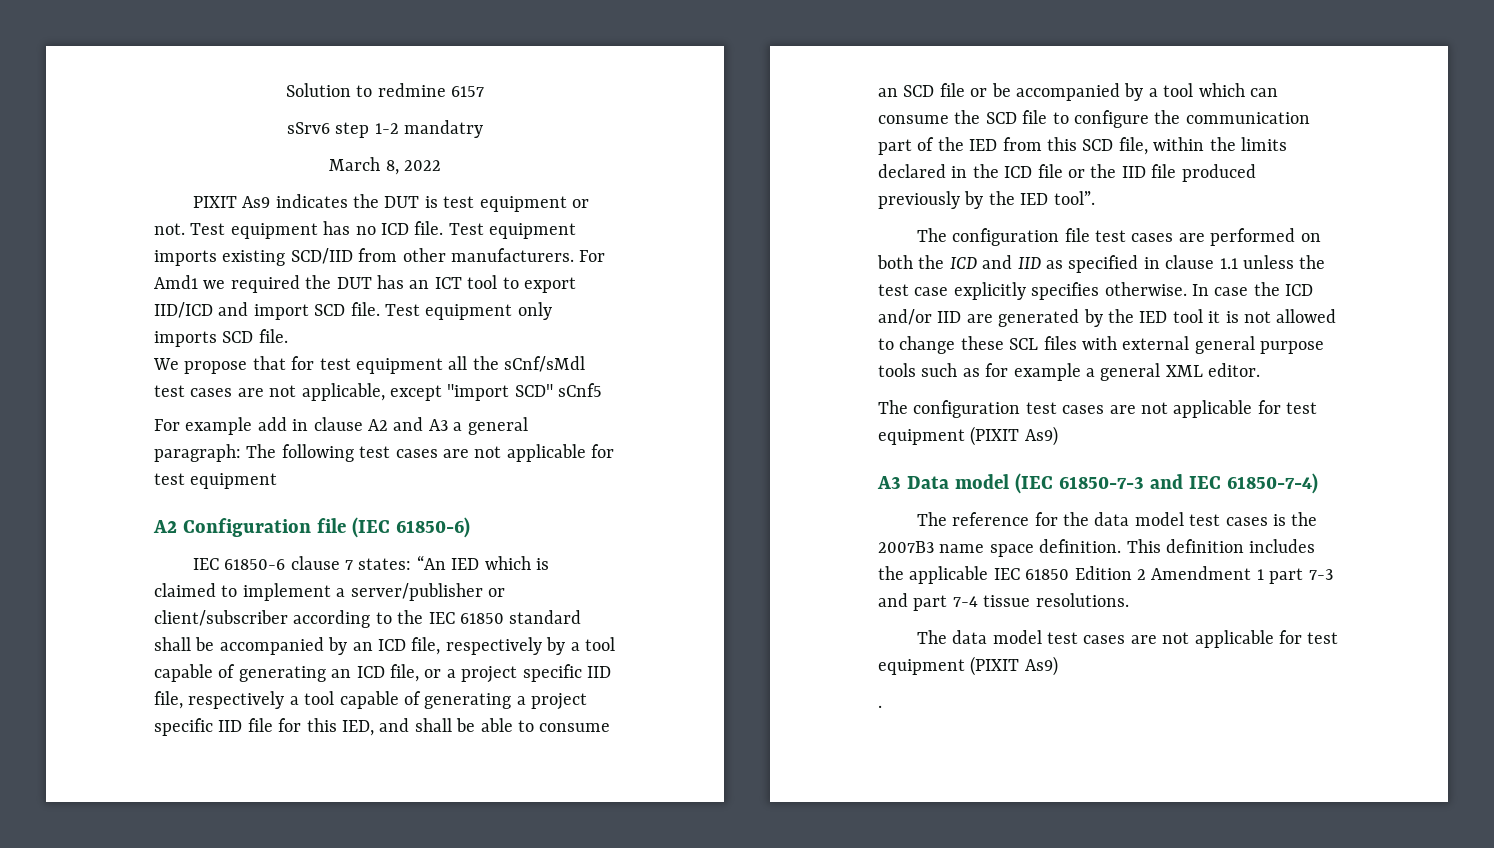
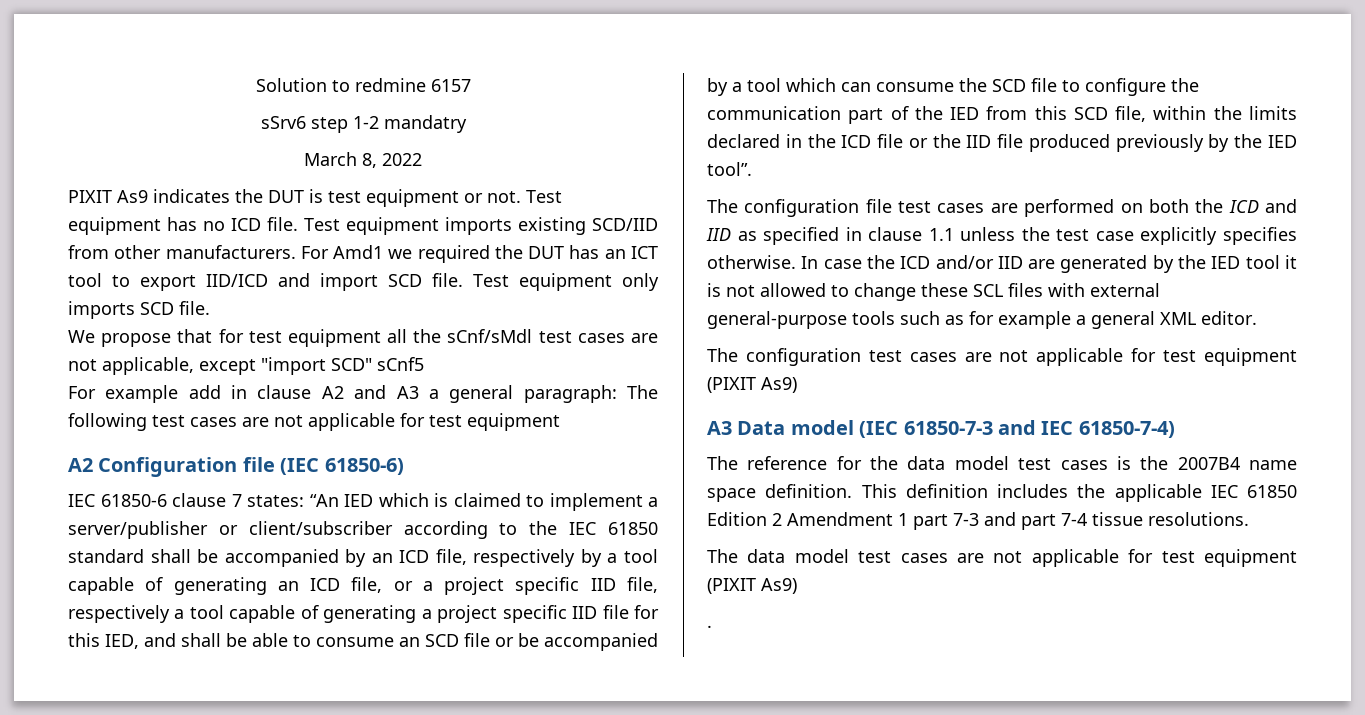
- In case the ICD and/or IID are generated by the IED tool it is not allowed to change these SCL files with external general purpose tools such as for example a general XML editor.
+ In case the ICD and/or IID are generated by the IED tool it is not allowed to change these SCL files with external general-purpose tools such as for example a general XML editor.
- The reference for the data model test cases is the 2007B3 name space definition.
+ The reference for the data model test cases is the 2007B4 name space definition.

